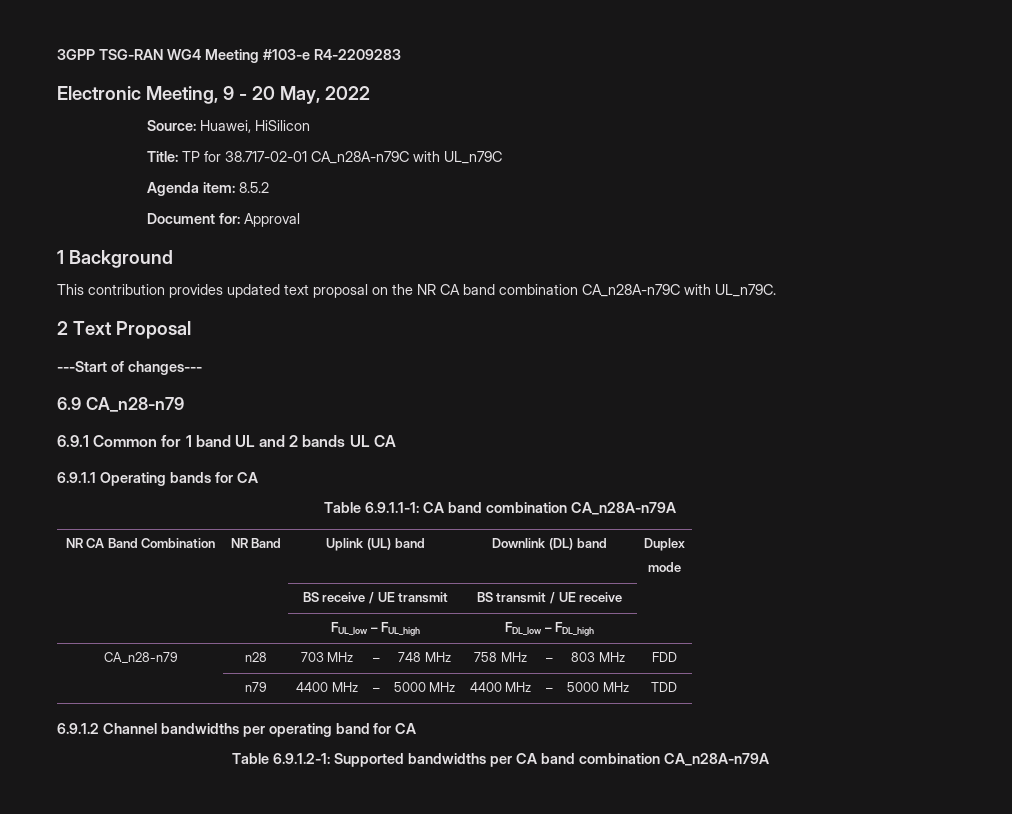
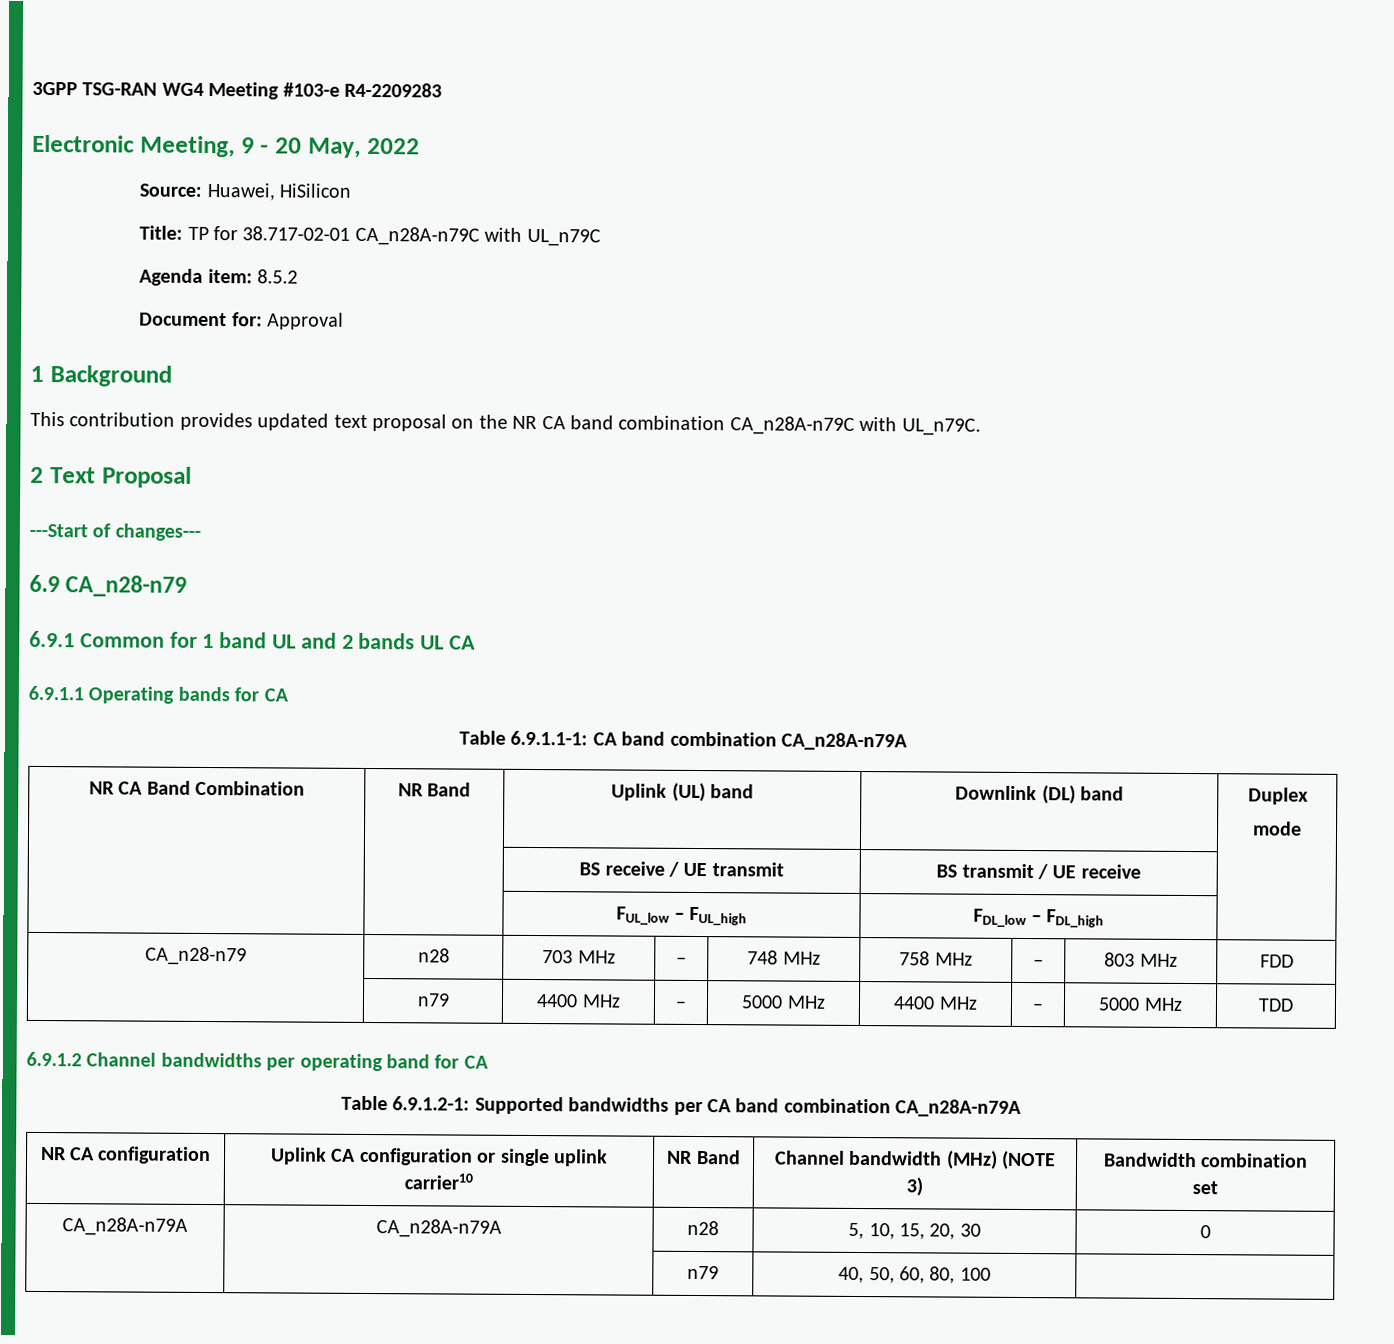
+ NR CA configuration | Uplink CA configuration or single uplink carrier10 | NR Band | Channel bandwidth (MHz) (NOTE 3) | Bandwidth combination set
+ CA_n28A-n79A | CA_n28A-n79A | n28 | 5, 10, 15, 20, 30 | 0
+ | | n79 | 40, 50, 60, 80, 100 |

